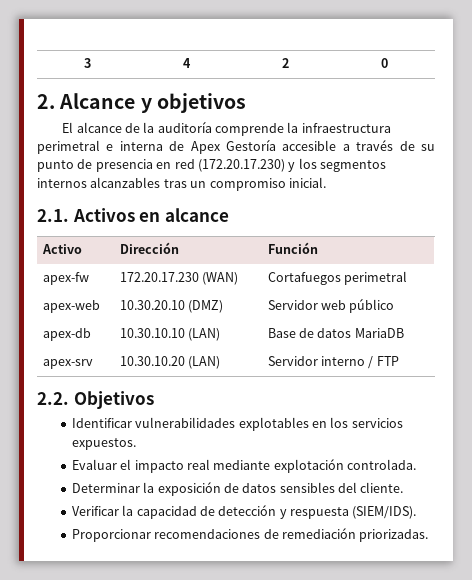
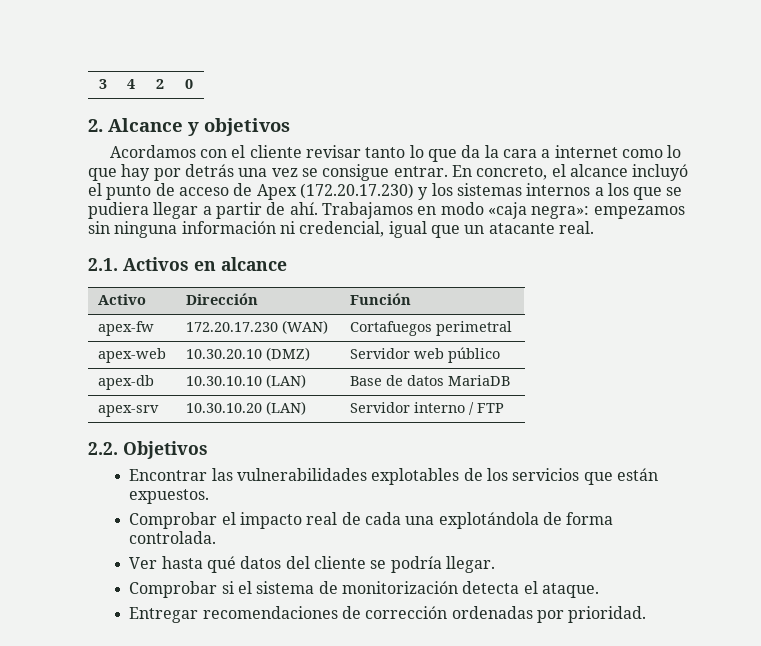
- El alcance de la auditoría comprende la infraestructura perimetral e interna de Apex Gestoría accesible a través de su punto de presencia en red (172.20.17.230) y los segmentos internos alcanzables tras un compromiso inicial.
+ Acordamos con el cliente revisar tanto lo que da la cara a internet como lo que hay por detrás una vez se consigue entrar. En concreto, el alcance incluyó el punto de acceso de Apex (172.20.17.230) y los sistemas internos a los que se pudiera llegar a partir de ahí. Trabajamos en modo «caja negra»: empezamos sin ninguna información ni credencial, igual que un atacante real.
- Identificar vulnerabilidades explotables en los servicios expuestos.
+ Encontrar las vulnerabilidades explotables de los servicios que están expuestos.
- Evaluar el impacto real mediante explotación controlada.
- Determinar la exposición de datos sensibles del cliente.
- Verificar la capacidad de detección y respuesta (SIEM/IDS).
- Proporcionar recomendaciones de remediación priorizadas.
+ Comprobar el impacto real de cada una explotándola de forma controlada.
+ Ver hasta qué datos del cliente se podría llegar.
+ Comprobar si el sistema de monitorización detecta el ataque.
+ Entregar recomendaciones de corrección ordenadas por prioridad.

